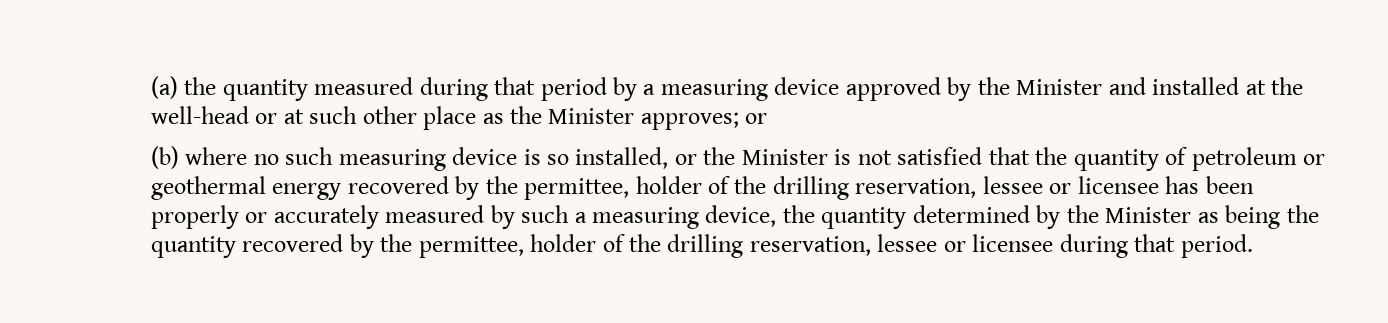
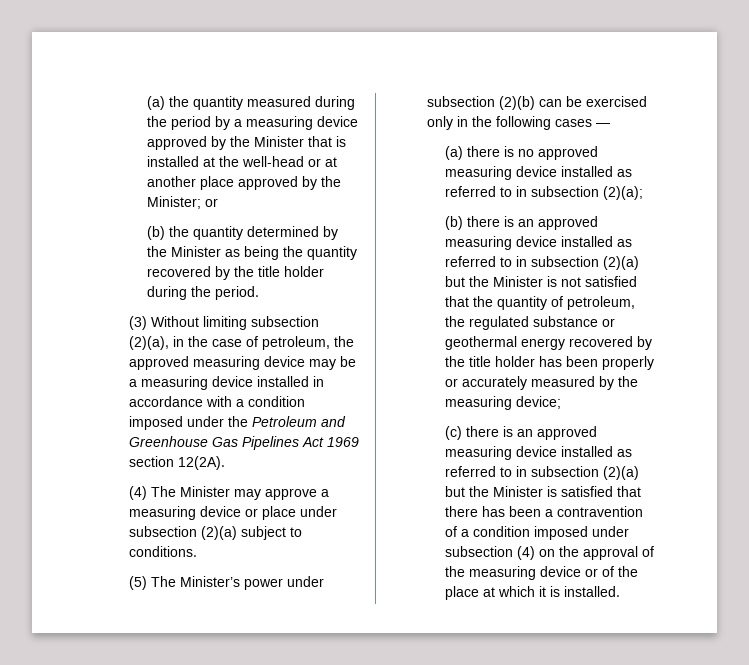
- (a) the quantity measured during that period by a measuring device approved by the Minister and installed at the well-head or at such other place as the Minister approves; or
- (b) where no such measuring device is so installed, or the Minister is not satisfied that the quantity of petroleum or geothermal energy recovered by the permittee, holder of the drilling reservation, lessee or licensee has been properly or accurately measured by such a measuring device, the quantity determined by the Minister as being the quantity recovered by the permittee, holder of the drilling reservation, lessee or licensee during that period.
+ (a) the quantity measured during the period by a measuring device approved by the Minister that is installed at the well-head or at another place approved by the Minister; or
+ (b) the quantity determined by the Minister as being the quantity recovered by the title holder during the period.
+ (3) Without limiting subsection (2)(a), in the case of petroleum, the approved measuring device may be a measuring device installed in accordance with a condition imposed under the Petroleum and Greenhouse Gas Pipelines Act 1969 section 12(2A).
+ (4) The Minister may approve a measuring device or place under subsection (2)(a) subject to conditions.
+ (5) The Minister’s power under subsection (2)(b) can be exercised only in the following cases —
+ (a) there is no approved measuring device installed as referred to in subsection (2)(a);
+ (b) there is an approved measuring device installed as referred to in subsection (2)(a) but the Minister is not satisfied that the quantity of petroleum, the regulated substance or geothermal energy recovered by the title holder has been properly or accurately measured by the measuring device;
+ (c) there is an approved measuring device installed as referred to in subsection (2)(a) but the Minister is satisfied that there has been a contravention of a condition imposed under subsection (4) on the approval of the measuring device or of the place at which it is installed.

